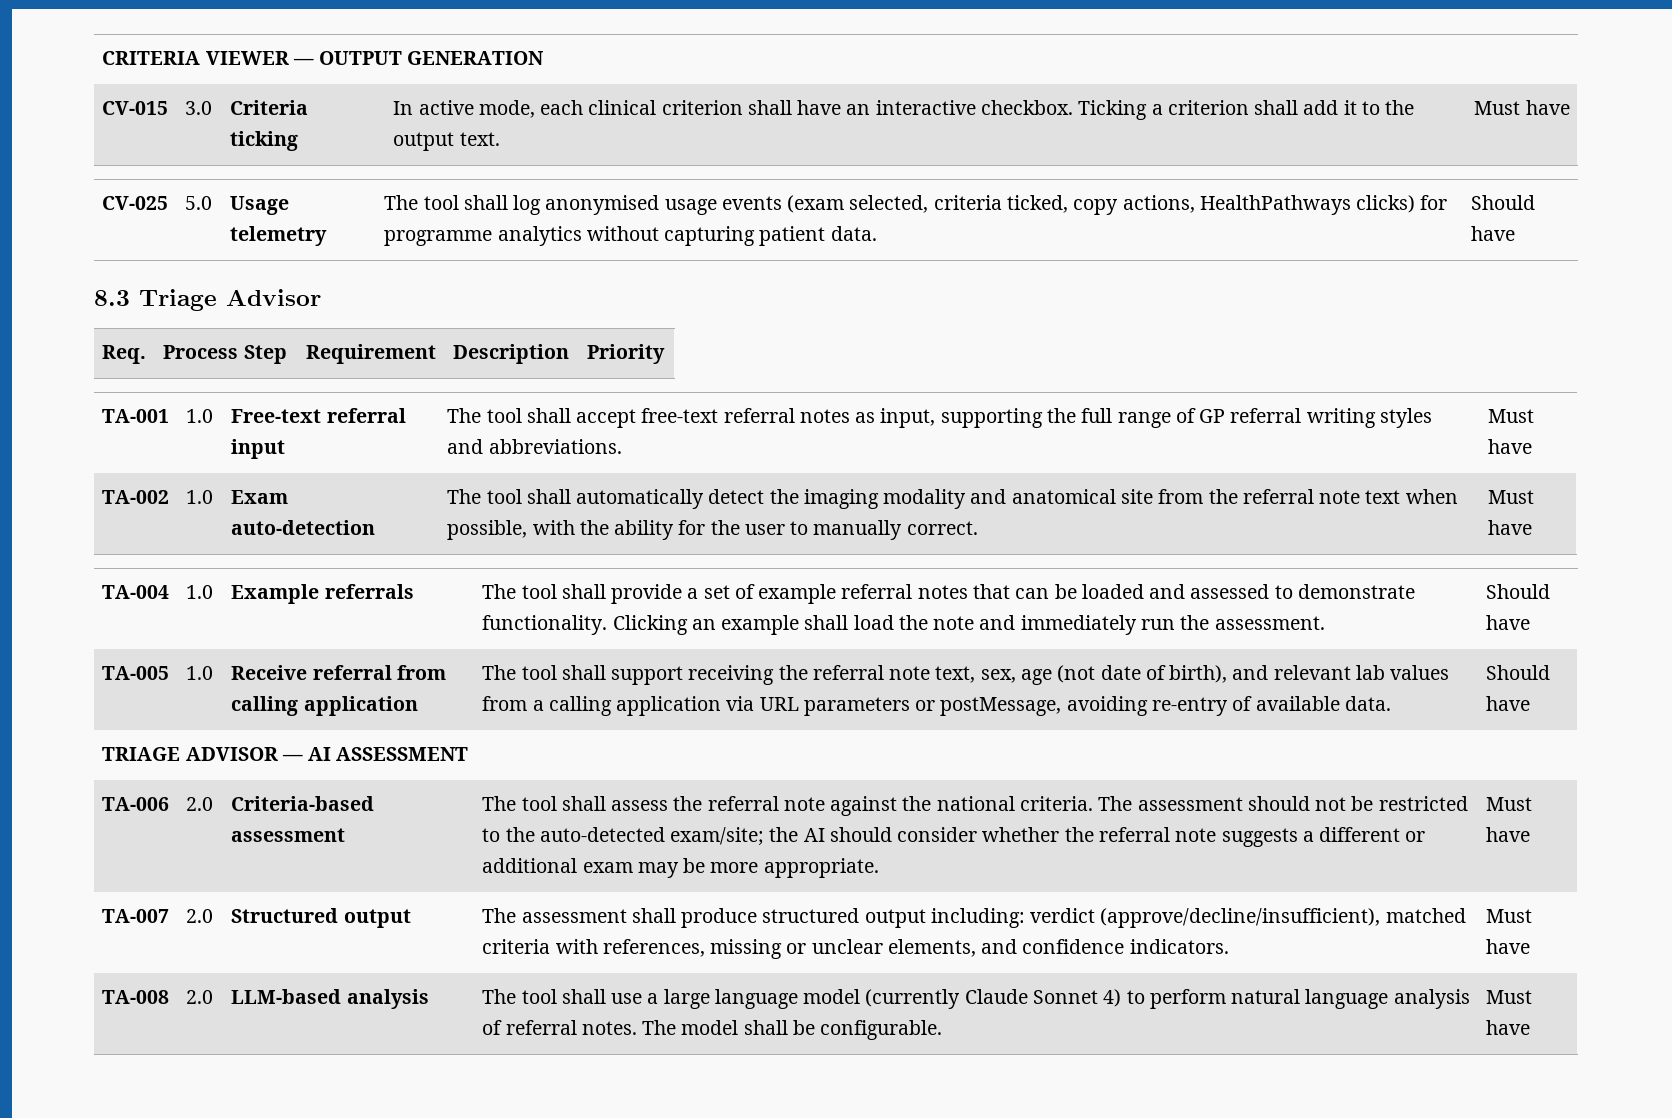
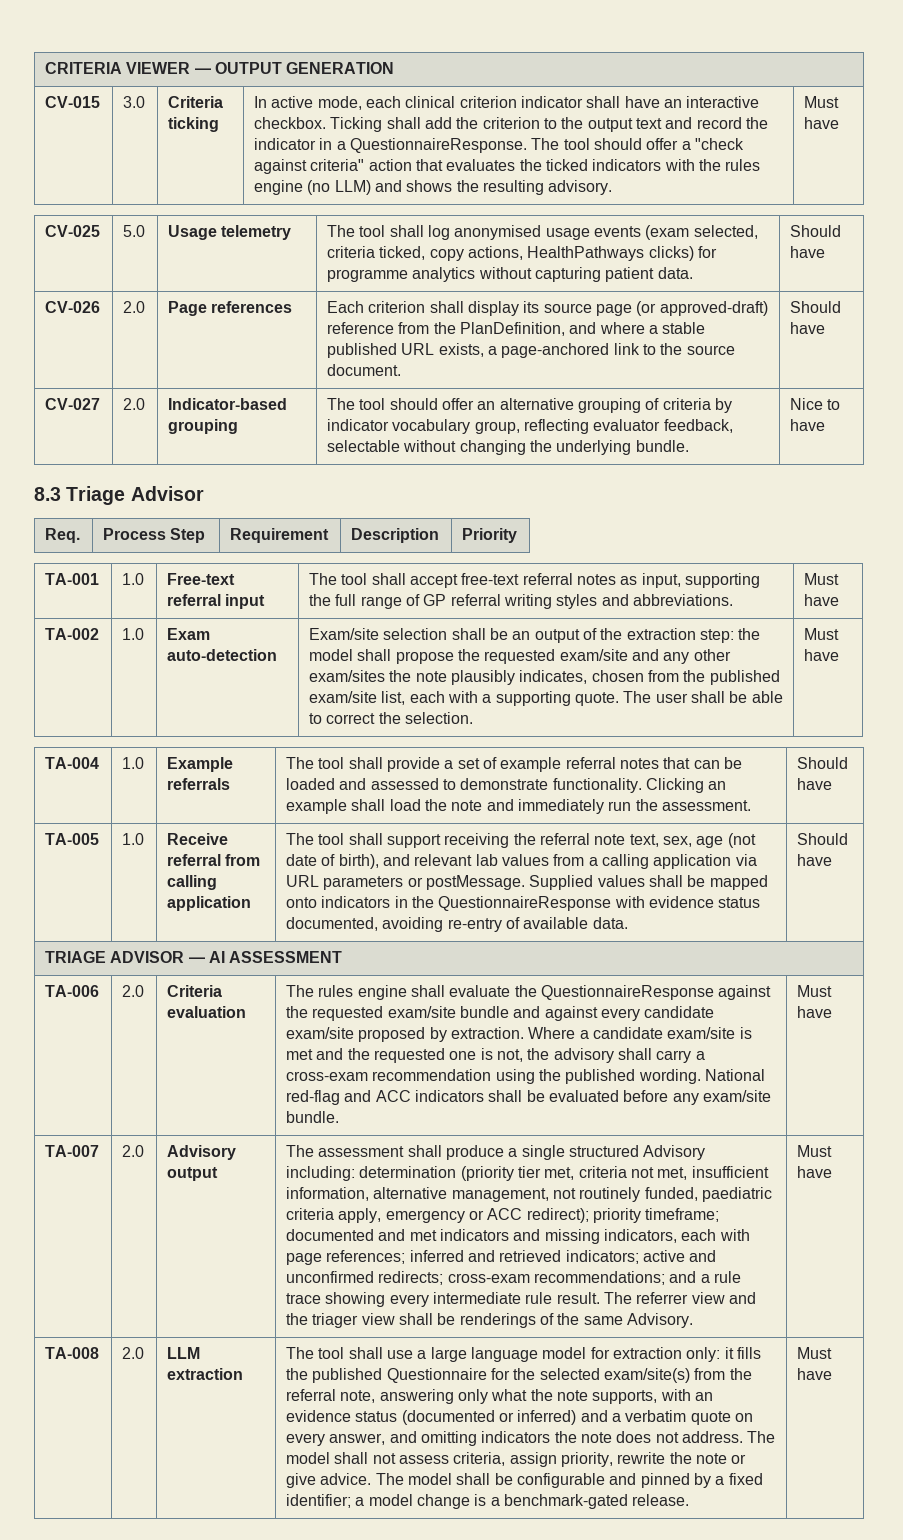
- In active mode, each clinical criterion shall have an interactive checkbox.
+ In active mode, each clinical criterion indicator shall have an interactive checkbox.
- Ticking a criterion shall add it to the output text.
+ Ticking shall add the criterion to the output text and record the indicator in a QuestionnaireResponse. The tool should offer a "check against criteria" action that evaluates the ticked indicators with the rules engine (no LLM) and shows the resulting advisory.
+ CV-026 | 2.0 | Page references | Each criterion shall display its source page (or approved-draft) reference from the PlanDefinition, and where a stable published URL exists, a page-anchored link to the source document. | Should have
+ CV-027 | 2.0 | Indicator-based grouping | The tool should offer an alternative grouping of criteria by indicator vocabulary group, reflecting evaluator feedback, selectable without changing the underlying bundle. | Nice to have
- The tool shall automatically detect the imaging modality and anatomical site from the referral note text when possible, with the ability for the user to manually correct.
+ Exam/site selection shall be an output of the extraction step: the model shall propose the requested exam/site and any other exam/sites the note plausibly indicates, chosen from the published exam/site list, each with a supporting quote. The user shall be able to correct the selection.
- The tool shall support receiving the referral note text, sex, age (not date of birth), and relevant lab values from a calling application via URL parameters or postMessage, avoiding re-entry of available data.
+ The tool shall support receiving the referral note text, sex, age (not date of birth), and relevant lab values from a calling application via URL parameters or postMessage. Supplied values shall be mapped onto indicators in the QuestionnaireResponse with evidence status documented, avoiding re-entry of available data.
- Criteria-based assessment | The tool shall assess the referral note against the national criteria. The assessment should not be restricted to the auto-detected exam/site; the AI should consider whether the referral note suggests a different or additional exam may be more appropriate.
+ Criteria evaluation | The rules engine shall evaluate the QuestionnaireResponse against the requested exam/site bundle and against every candidate exam/site proposed by extraction. Where a candidate exam/site is met and the requested one is not, the advisory shall carry a cross-exam recommendation using the published wording. National red-flag and ACC indicators shall be evaluated before any exam/site bundle.
- Structured output
+ Advisory output
- The assessment shall produce structured output including: verdict (approve/decline/insufficient), matched criteria with references, missing or unclear elements, and confidence indicators.
+ The assessment shall produce a single structured Advisory including: determination (priority tier met, criteria not met, insufficient information, alternative management, not routinely funded, paediatric criteria apply, emergency or ACC redirect); priority timeframe; documented and met indicators and missing indicators, each with page references; inferred and retrieved indicators; active and unconfirmed redirects; cross-exam recommendations; and a rule trace showing every intermediate rule result. The referrer view and the triager view shall be renderings of the same Advisory.
- LLM-based analysis
+ LLM extraction
- The tool shall use a large language model (currently Claude Sonnet 4) to perform natural language analysis of referral notes. The model shall be configurable.
+ The tool shall use a large language model for extraction only: it fills the published Questionnaire for the selected exam/site(s) from the referral note, answering only what the note supports, with an evidence status (documented or inferred) and a verbatim quote on every answer, and omitting indicators the note does not address. The model shall not assess criteria, assign priority, rewrite the note or give advice. The model shall be configurable and pinned by a fixed identifier; a model change is a benchmark-gated release.

